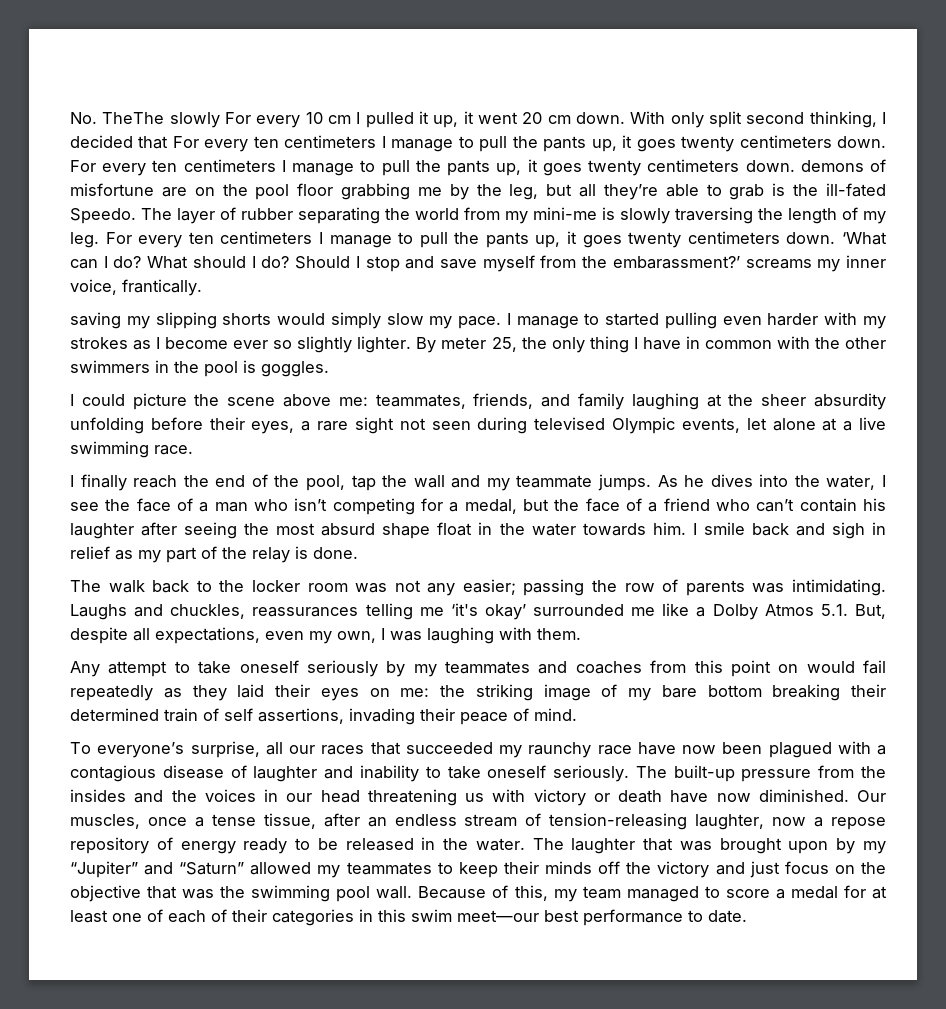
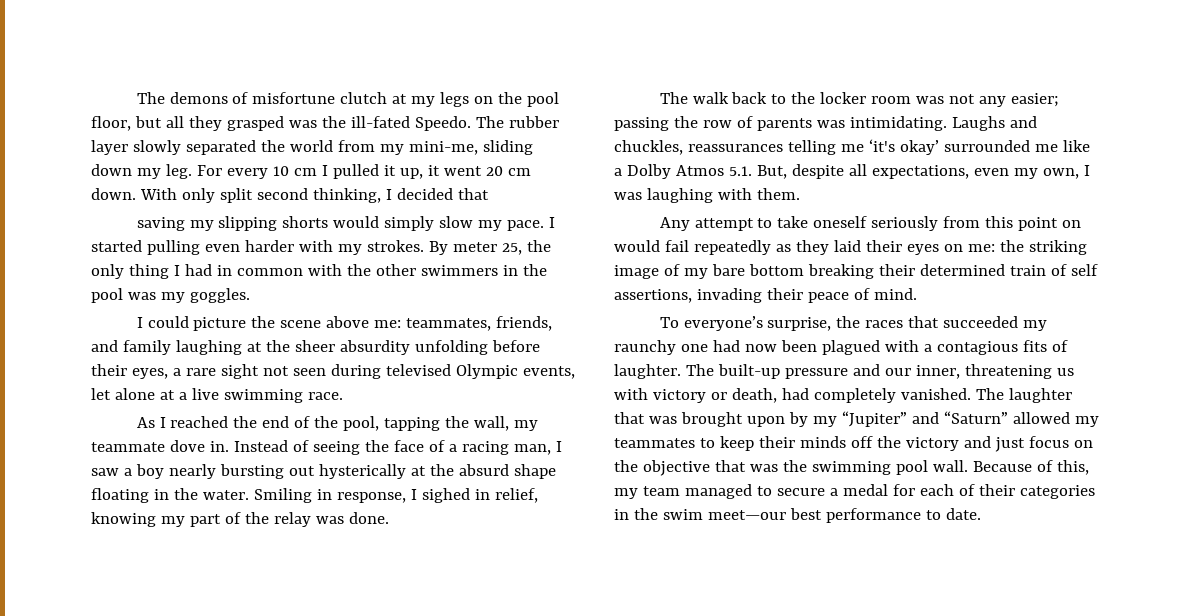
- No. TheThe slowly For every 10 cm I pulled it up, it went 20 cm down.
+ The demons of misfortune clutch at my legs on the pool floor, but all they grasped was the ill-fated Speedo. The rubber layer slowly separated the world from my mini-me, sliding down my leg. For every 10 cm I pulled it up, it went 20 cm down.
- With only split second thinking, I decided that For every ten centimeters I manage to pull the pants up, it goes twenty centimeters down. For every ten centimeters I manage to pull the pants up, it goes twenty centimeters down. demons of misfortune are on the pool floor grabbing me by the leg, but all they’re able to grab is the ill-fated Speedo. The layer of rubber separating the world from my mini-me is slowly traversing the length of my leg. For every ten centimeters I manage to pull the pants up, it goes twenty centimeters down. ‘What can I do? What should I do? Should I stop and save myself from the embarassment?’ screams my inner voice, frantically.
+ With only split second thinking, I decided that
- I manage to started pulling even harder with my strokes as I become ever so slightly lighter.
+ I started pulling even harder with my strokes.
- By meter 25, the only thing I have in common with the other swimmers in the pool is goggles.
+ By meter 25, the only thing I had in common with the other swimmers in the pool was my goggles.
- I finally reach the end of the pool, tap the wall and my teammate jumps. As he dives into the water, I see the face of a man who isn’t competing for a medal, but the face of a friend who can’t contain his laughter after seeing the most absurd shape float in the water towards him. I smile back and sigh in relief as my part of the relay is done.
+ As I reached the end of the pool, tapping the wall, my teammate dove in. Instead of seeing the face of a racing man, I saw a boy nearly bursting out hysterically at the absurd shape floating in the water. Smiling in response, I sighed in relief, knowing my part of the relay was done.
- Any attempt to take oneself seriously by my teammates and coaches from this point on would fail repeatedly as they laid their eyes on me: the striking image of my bare bottom breaking their determined train of self assertions, invading their peace of mind.
+ Any attempt to take oneself seriously from this point on would fail repeatedly as they laid their eyes on me: the striking image of my bare bottom breaking their determined train of self assertions, invading their peace of mind.
- To everyone’s surprise, all our races that succeeded my raunchy race have now been plagued with a contagious disease of laughter and inability to take oneself seriously. The built-up pressure from the insides and the voices in our head threatening us with victory or death have now diminished. Our muscles, once a tense tissue, after an endless stream of tension-releasing laughter, now a repose repository of energy ready to be released in the water.
+ To everyone’s surprise, the races that succeeded my raunchy one had now been plagued with a contagious fits of laughter. The built-up pressure and our inner, threatening us with victory or death, had completely vanished.
- Because of this, my team managed to score a medal for at least one of each of their categories in this swim meet—our best performance to date.
+ Because of this, my team managed to secure a medal for each of their categories in the swim meet—our best performance to date.

